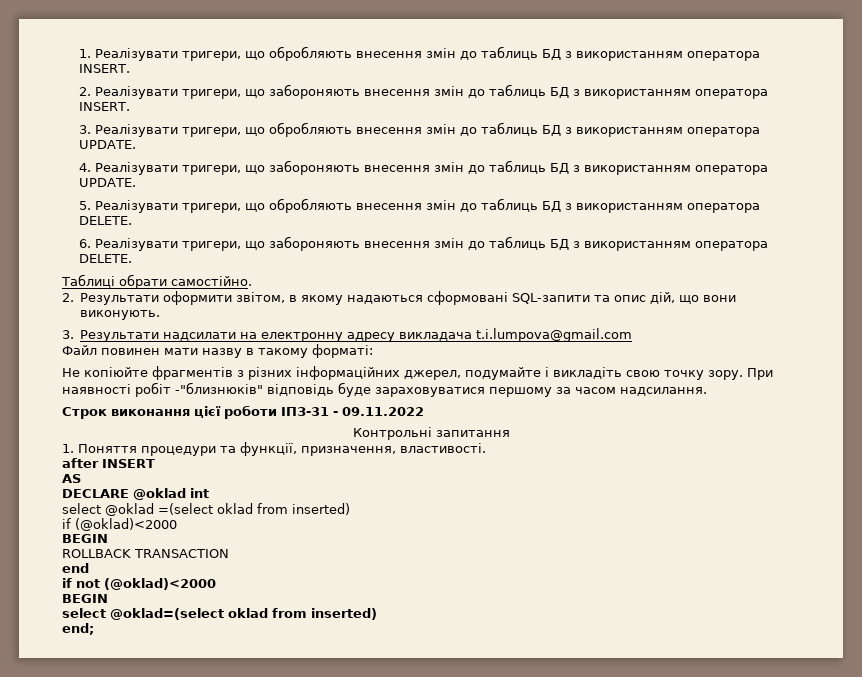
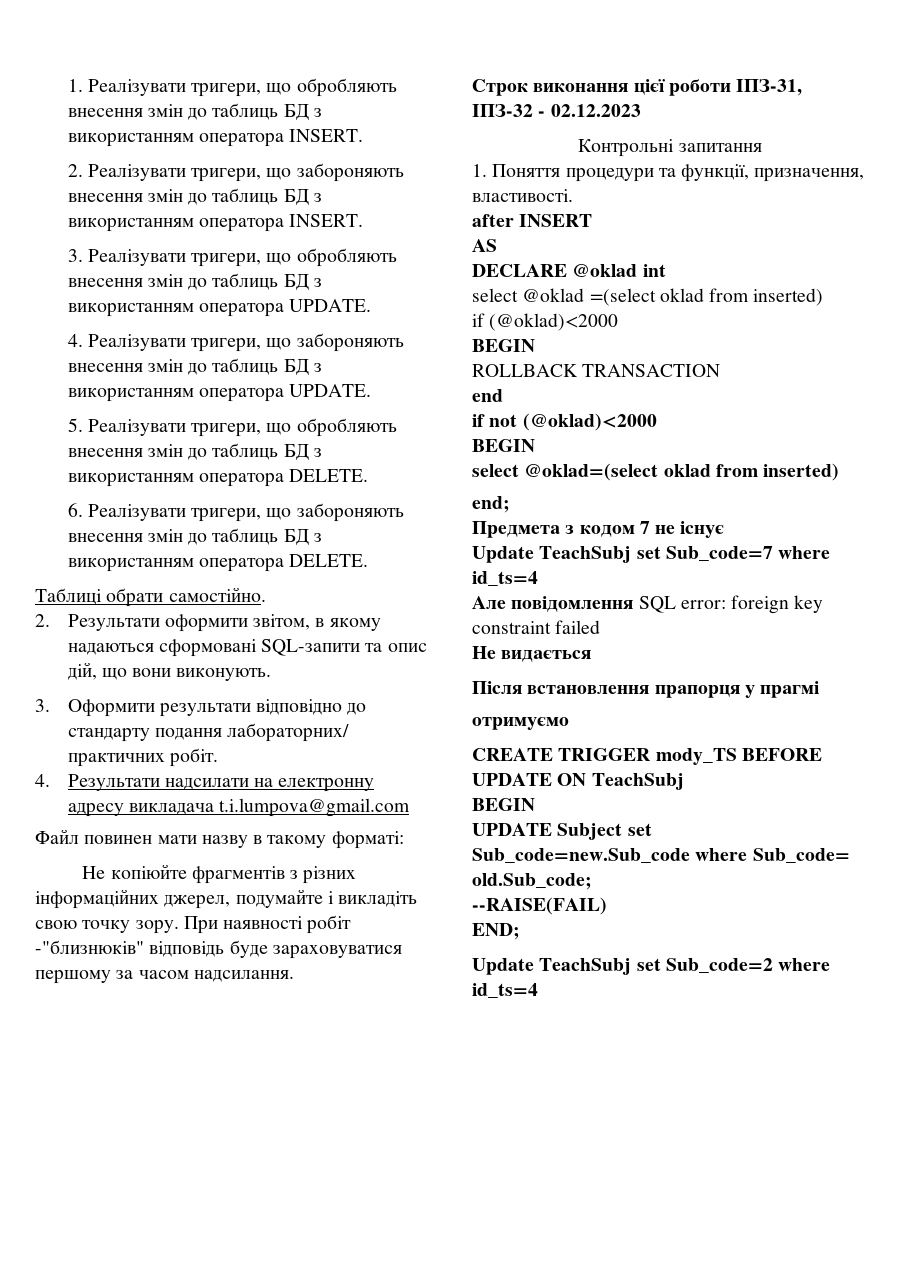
- 3. Результати надсилати на електронну адресу викладача t.i.lumpova@gmail.com
+ 3. Оформити результати відповідно до стандарту подання лабораторних/ практичних робіт.
+ 4. Результати надсилати на електронну адресу викладача t.i.lumpova@gmail.com
- Строк виконання цієї роботи ІПЗ-31 - 09.11.2022
+ Строк виконання цієї роботи ІПЗ-31, ІПЗ-32 - 02.12.2023
+ Предмета з кодом 7 не існує
+ Update TeachSubj set Sub_code=7 where id_ts=4
+ Але повідомлення SQL error: foreign key constraint failed
+ Не видається
+ Після встановлення прапорця у прагмі
+ отримуємо
+ CREATE TRIGGER mody_TS BEFORE UPDATE ON TeachSubj
+ BEGIN
+ UPDATE Subject set Sub_code=new.Sub_code where Sub_code= old.Sub_code;
+ --RAISE(FAIL)
+ END;
+ Update TeachSubj set Sub_code=2 where id_ts=4

